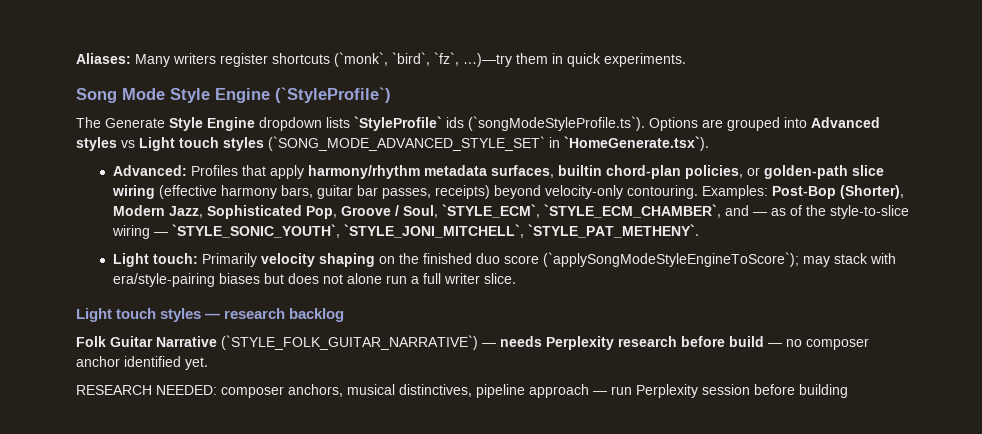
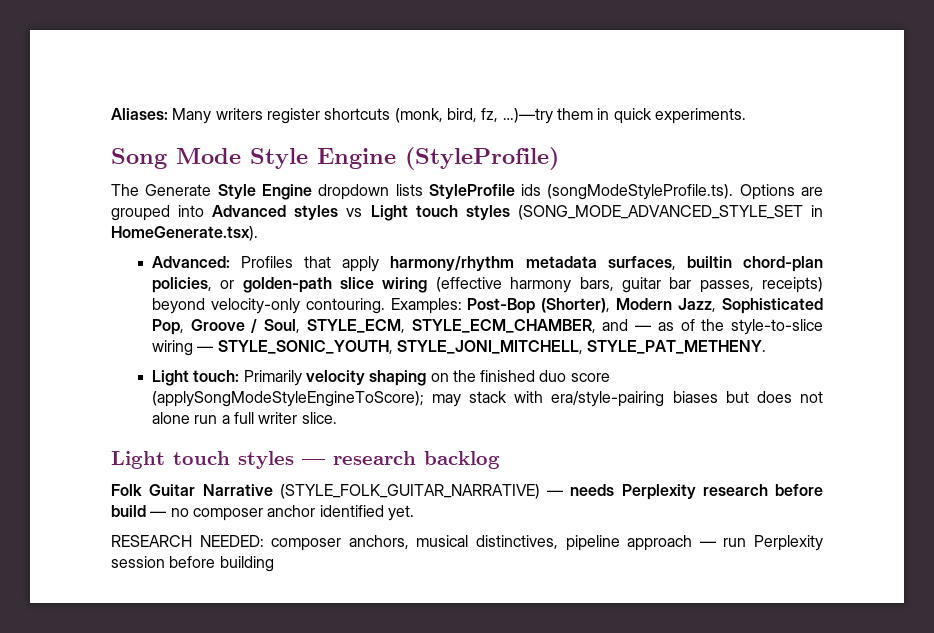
- Aliases: Many writers register shortcuts (`monk`, `bird`, `fz`, …)—try them in quick experiments.
+ Aliases: Many writers register shortcuts (monk, bird, fz, …)—try them in quick experiments.
- Song Mode Style Engine (`StyleProfile`)
+ Song Mode Style Engine (StyleProfile)
- The Generate Style Engine dropdown lists `StyleProfile` ids (`songModeStyleProfile.ts`). Options are grouped into Advanced styles vs Light touch styles (`SONG_MODE_ADVANCED_STYLE_SET` in `HomeGenerate.tsx`).
+ The Generate Style Engine dropdown lists StyleProfile ids (songModeStyleProfile.ts). Options are grouped into Advanced styles vs Light touch styles (SONG_MODE_ADVANCED_STYLE_SET in HomeGenerate.tsx).
- Examples: Post-Bop (Shorter), Modern Jazz, Sophisticated Pop, Groove / Soul, `STYLE_ECM`, `STYLE_ECM_CHAMBER`, and — as of the style-to-slice wiring — `STYLE_SONIC_YOUTH`, `STYLE_JONI_MITCHELL`, `STYLE_PAT_METHENY`.
+ Examples: Post-Bop (Shorter), Modern Jazz, Sophisticated Pop, Groove / Soul, STYLE_ECM, STYLE_ECM_CHAMBER, and — as of the style-to-slice wiring — STYLE_SONIC_YOUTH, STYLE_JONI_MITCHELL, STYLE_PAT_METHENY.
- Light touch: Primarily velocity shaping on the finished duo score (`applySongModeStyleEngineToScore`); may stack with era/style-pairing biases but does not alone run a full writer slice.
+ Light touch: Primarily velocity shaping on the finished duo score (applySongModeStyleEngineToScore); may stack with era/style-pairing biases but does not alone run a full writer slice.
- Folk Guitar Narrative (`STYLE_FOLK_GUITAR_NARRATIVE`) — needs Perplexity research before build — no composer anchor identified yet.
+ Folk Guitar Narrative (STYLE_FOLK_GUITAR_NARRATIVE) — needs Perplexity research before build — no composer anchor identified yet.

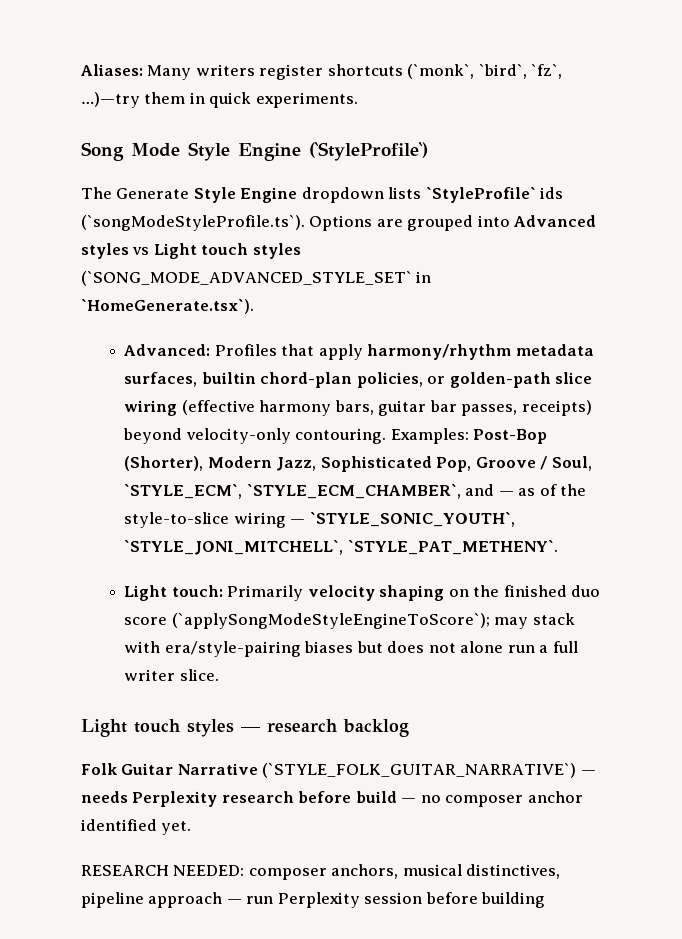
- Aliases: Many writers register shortcuts (monk, bird, fz, …)—try them in quick experiments.
+ Aliases: Many writers register shortcuts (`monk`, `bird`, `fz`, …)—try them in quick experiments.
- Song Mode Style Engine (StyleProfile)
+ Song Mode Style Engine (`StyleProfile`)
- The Generate Style Engine dropdown lists StyleProfile ids (songModeStyleProfile.ts). Options are grouped into Advanced styles vs Light touch styles (SONG_MODE_ADVANCED_STYLE_SET in HomeGenerate.tsx).
+ The Generate Style Engine dropdown lists `StyleProfile` ids (`songModeStyleProfile.ts`). Options are grouped into Advanced styles vs Light touch styles (`SONG_MODE_ADVANCED_STYLE_SET` in `HomeGenerate.tsx`).
- Examples: Post-Bop (Shorter), Modern Jazz, Sophisticated Pop, Groove / Soul, STYLE_ECM, STYLE_ECM_CHAMBER, and — as of the style-to-slice wiring — STYLE_SONIC_YOUTH, STYLE_JONI_MITCHELL, STYLE_PAT_METHENY.
+ Examples: Post-Bop (Shorter), Modern Jazz, Sophisticated Pop, Groove / Soul, `STYLE_ECM`, `STYLE_ECM_CHAMBER`, and — as of the style-to-slice wiring — `STYLE_SONIC_YOUTH`, `STYLE_JONI_MITCHELL`, `STYLE_PAT_METHENY`.
- Light touch: Primarily velocity shaping on the finished duo score (applySongModeStyleEngineToScore); may stack with era/style-pairing biases but does not alone run a full writer slice.
+ Light touch: Primarily velocity shaping on the finished duo score (`applySongModeStyleEngineToScore`); may stack with era/style-pairing biases but does not alone run a full writer slice.
- Folk Guitar Narrative (STYLE_FOLK_GUITAR_NARRATIVE) — needs Perplexity research before build — no composer anchor identified yet.
+ Folk Guitar Narrative (`STYLE_FOLK_GUITAR_NARRATIVE`) — needs Perplexity research before build — no composer anchor identified yet.

